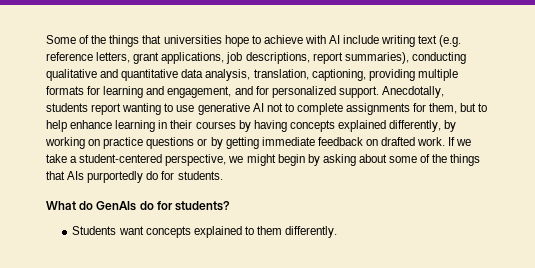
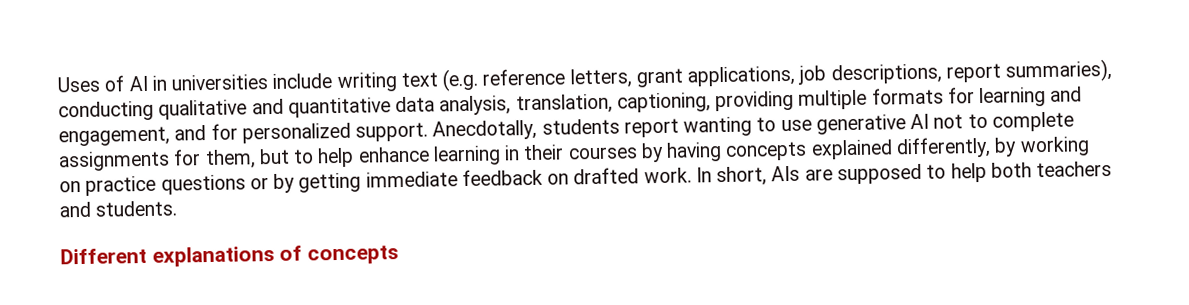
- Some of the things that universities hope to achieve with AI include writing text (e.g. reference letters, grant applications, job descriptions, report summaries), conducting qualitative and quantitative data analysis, translation, captioning, providing multiple formats for learning and engagement, and for personalized support.
+ Uses of AI in universities include writing text (e.g. reference letters, grant applications, job descriptions, report summaries), conducting qualitative and quantitative data analysis, translation, captioning, providing multiple formats for learning and engagement, and for personalized support.
- If we take a student-centered perspective, we might begin by asking about some of the things that AIs purportedly do for students.
- What do GenAIs do for students?
- Students want concepts explained to them differently.
+ In short, AIs are supposed to help both teachers and students.
+ Different explanations of concepts

